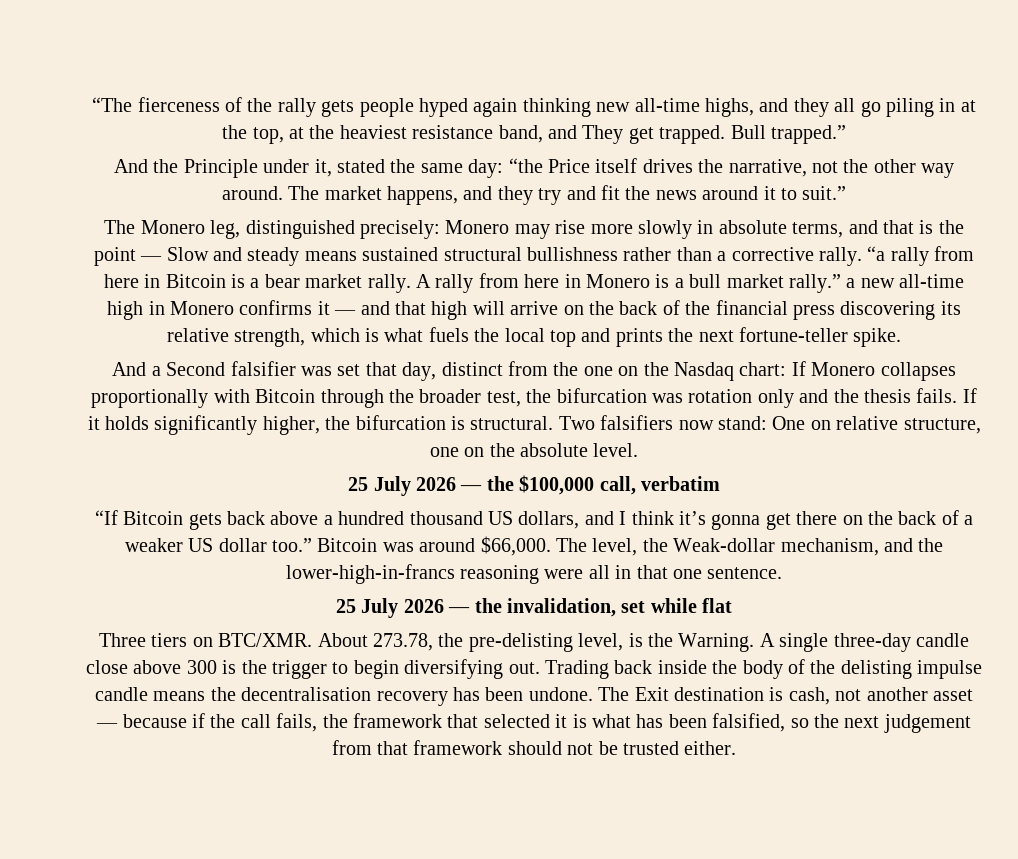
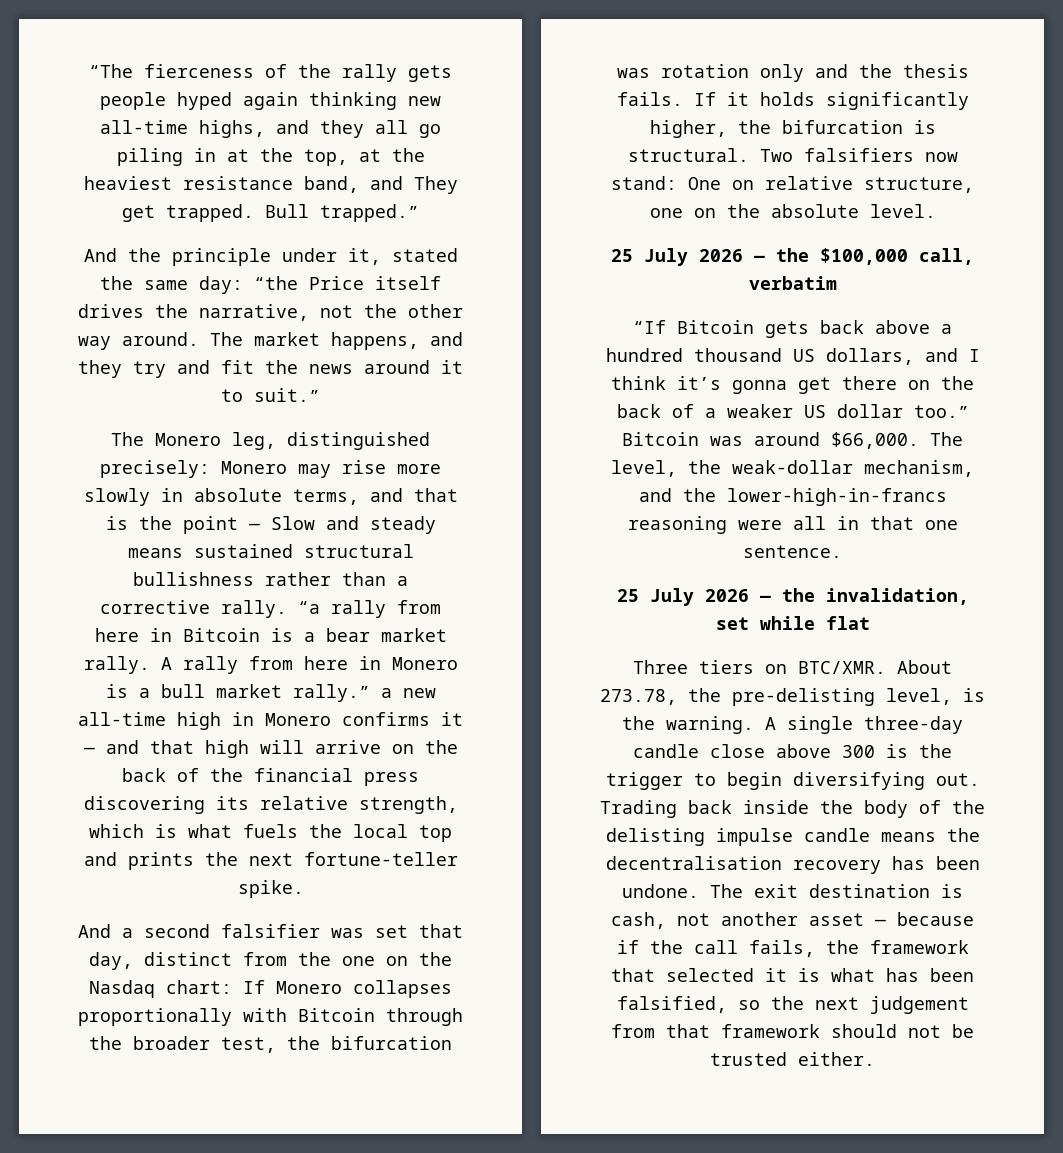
- And the Principle under it, stated the same day: “the Price itself drives the narrative, not the other way around.
+ And the principle under it, stated the same day: “the Price itself drives the narrative, not the other way around.
- And a Second falsifier was set that day, distinct from the one on the Nasdaq chart: If Monero collapses proportionally with Bitcoin through the broader test, the bifurcation was rotation only and the thesis fails.
+ And a second falsifier was set that day, distinct from the one on the Nasdaq chart: If Monero collapses proportionally with Bitcoin through the broader test, the bifurcation was rotation only and the thesis fails.
- The level, the Weak-dollar mechanism, and the lower-high-in-francs reasoning were all in that one sentence.
+ The level, the weak-dollar mechanism, and the lower-high-in-francs reasoning were all in that one sentence.
- About 273.78, the pre-delisting level, is the Warning.
+ About 273.78, the pre-delisting level, is the warning.
- The Exit destination is cash, not another asset — because if the call fails, the framework that selected it is what has been falsified, so the next judgement from that framework should not be trusted either.
+ The exit destination is cash, not another asset — because if the call fails, the framework that selected it is what has been falsified, so the next judgement from that framework should not be trusted either.

